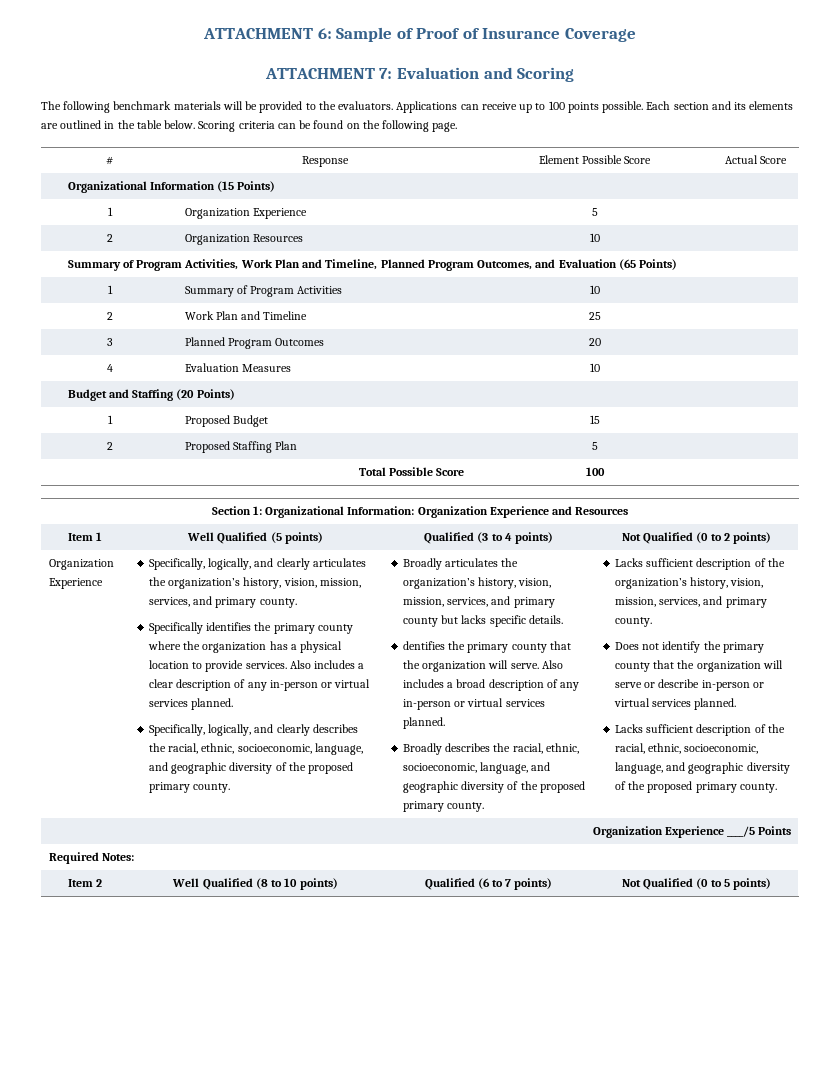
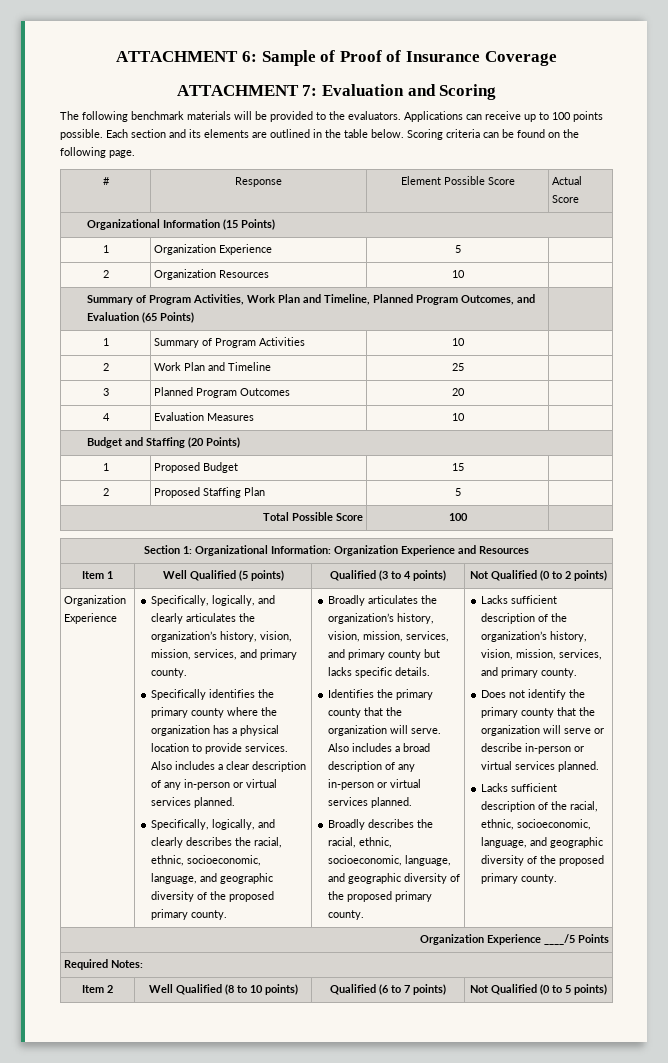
- dentifies the primary county that the organization will serve.
+ Identifies the primary county that the organization will serve.

